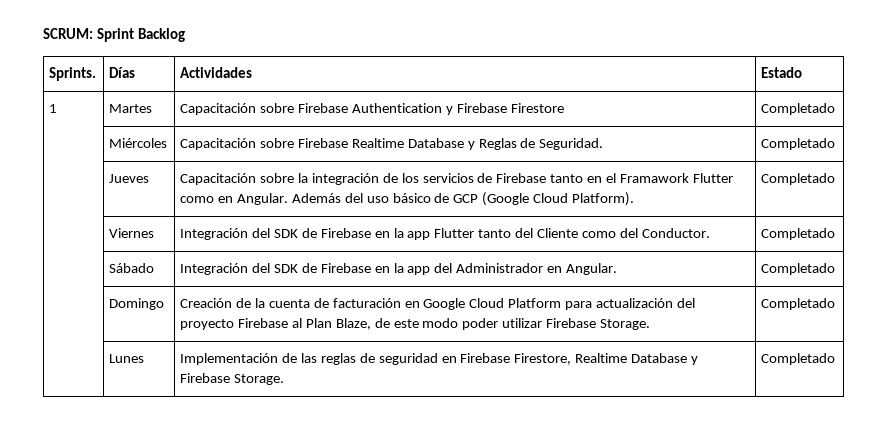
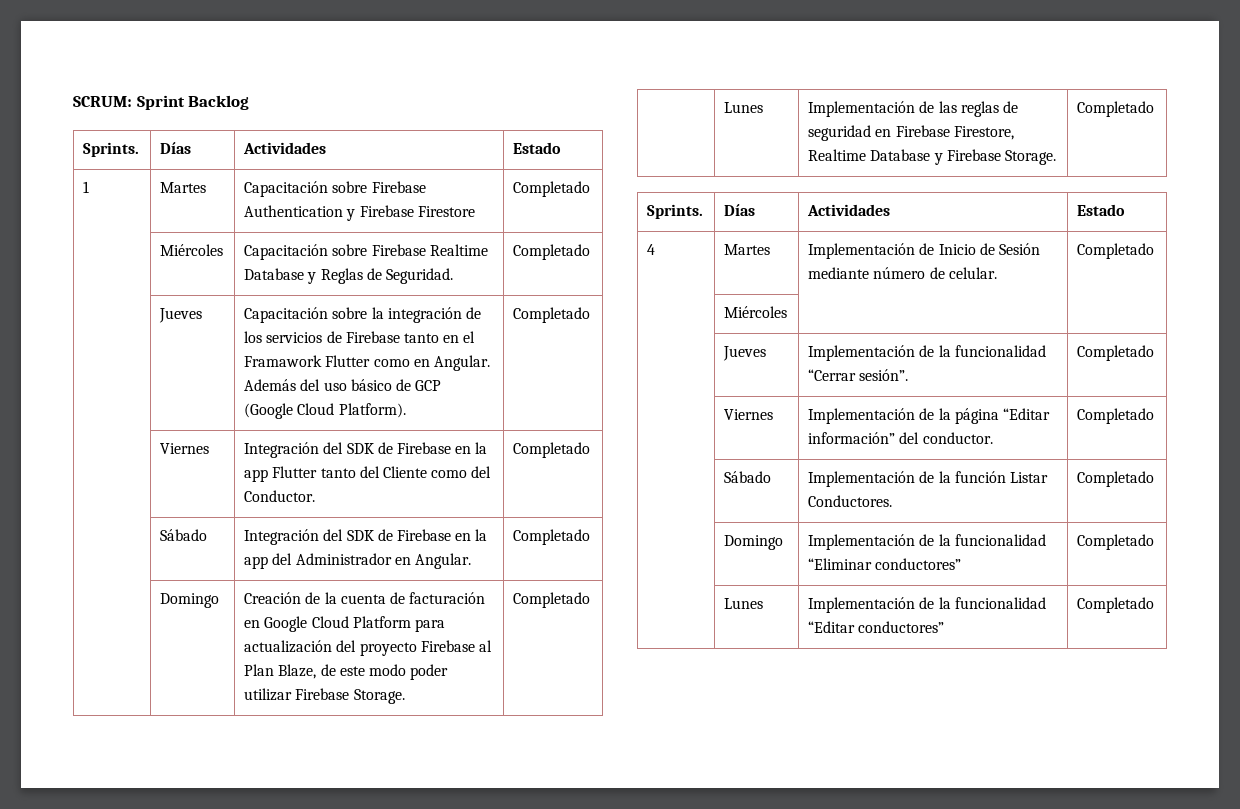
  | Lunes | Implementación de las reglas de seguridad en Firebase Firestore, Realtime Database y Firebase Storage. | Completado
+ Sprints. | Días | Actividades | Estado
+ 4 | Martes | Implementación de Inicio de Sesión mediante número de celular. | Completado
+ | Miércoles | |
+ | Jueves | Implementación de la funcionalidad “Cerrar sesión”. | Completado
+ | Viernes | Implementación de la página “Editar información” del conductor. | Completado
+ | Sábado | Implementación de la función Listar Conductores. | Completado
+ | Domingo | Implementación de la funcionalidad “Eliminar conductores” | Completado
+ | Lunes | Implementación de la funcionalidad “Editar conductores” | Completado

